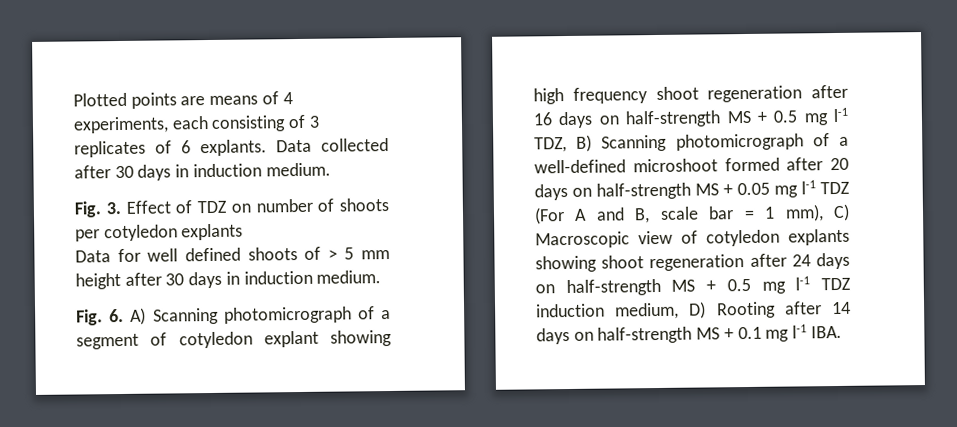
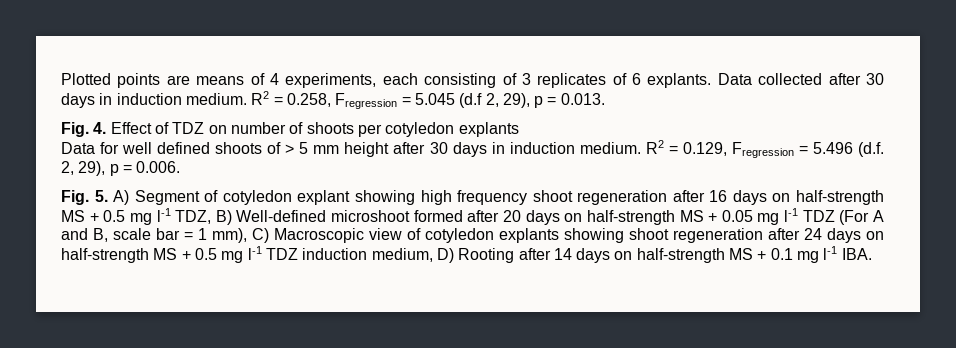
- Data collected after 30 days in induction medium.
- Fig. 3. Effect of TDZ on number of shoots per cotyledon explants
+ Data collected after 30 days in induction medium. R2 = 0.258, Fregression = 5.045 (d.f 2, 29), p = 0.013.
+ Fig. 4. Effect of TDZ on number of shoots per cotyledon explants
- Data for well defined shoots of > 5 mm height after 30 days in induction medium.
- Fig. 6. A) Scanning photomicrograph of a segment of cotyledon explant showing high frequency shoot regeneration after 16 days on half-strength MS + 0.5 mg l-1 TDZ, B) Scanning photomicrograph of a well-defined microshoot formed after 20 days on half-strength MS + 0.05 mg l-1 TDZ (For A and B, scale bar = 1 mm), C) Macroscopic view of cotyledon explants showing shoot regeneration after 24 days on half-strength MS + 0.5 mg l-1 TDZ induction medium, D) Rooting after 14 days on half-strength MS + 0.1 mg l-1 IBA.
+ Data for well defined shoots of > 5 mm height after 30 days in induction medium. R2 = 0.129, Fregression = 5.496 (d.f. 2, 29), p = 0.006.
+ Fig. 5. A) Segment of cotyledon explant showing high frequency shoot regeneration after 16 days on half-strength MS + 0.5 mg l-1 TDZ, B) Well-defined microshoot formed after 20 days on half-strength MS + 0.05 mg l-1 TDZ (For A and B, scale bar = 1 mm), C) Macroscopic view of cotyledon explants showing shoot regeneration after 24 days on half-strength MS + 0.5 mg l-1 TDZ induction medium, D) Rooting after 14 days on half-strength MS + 0.1 mg l-1 IBA.

